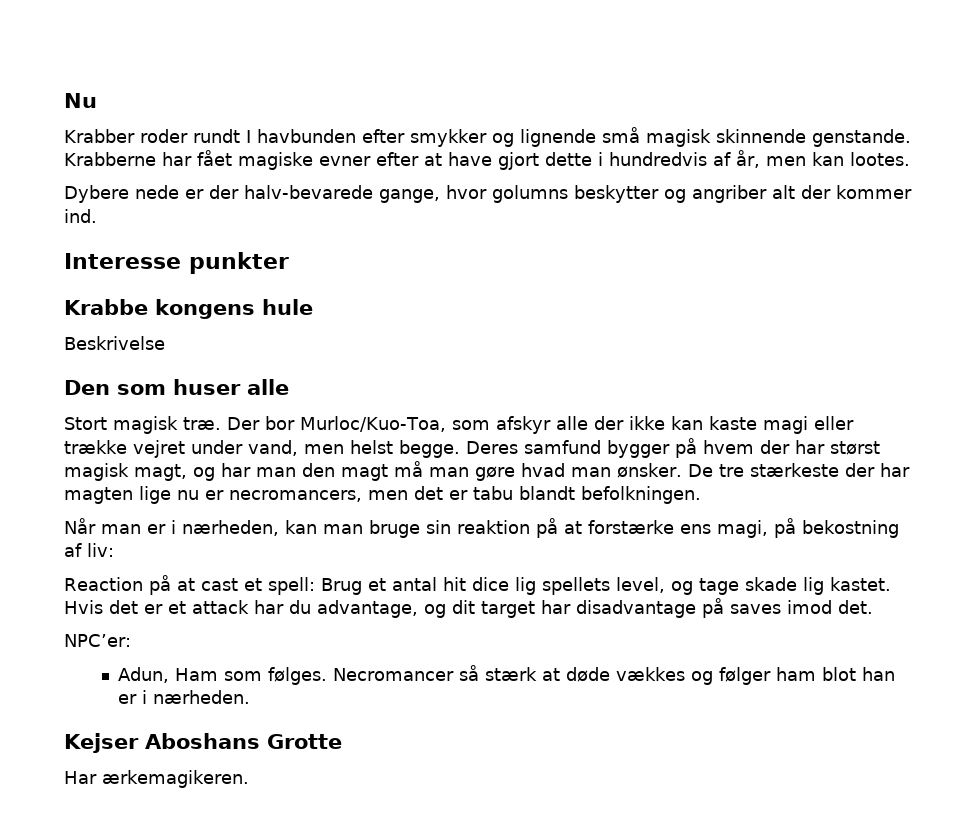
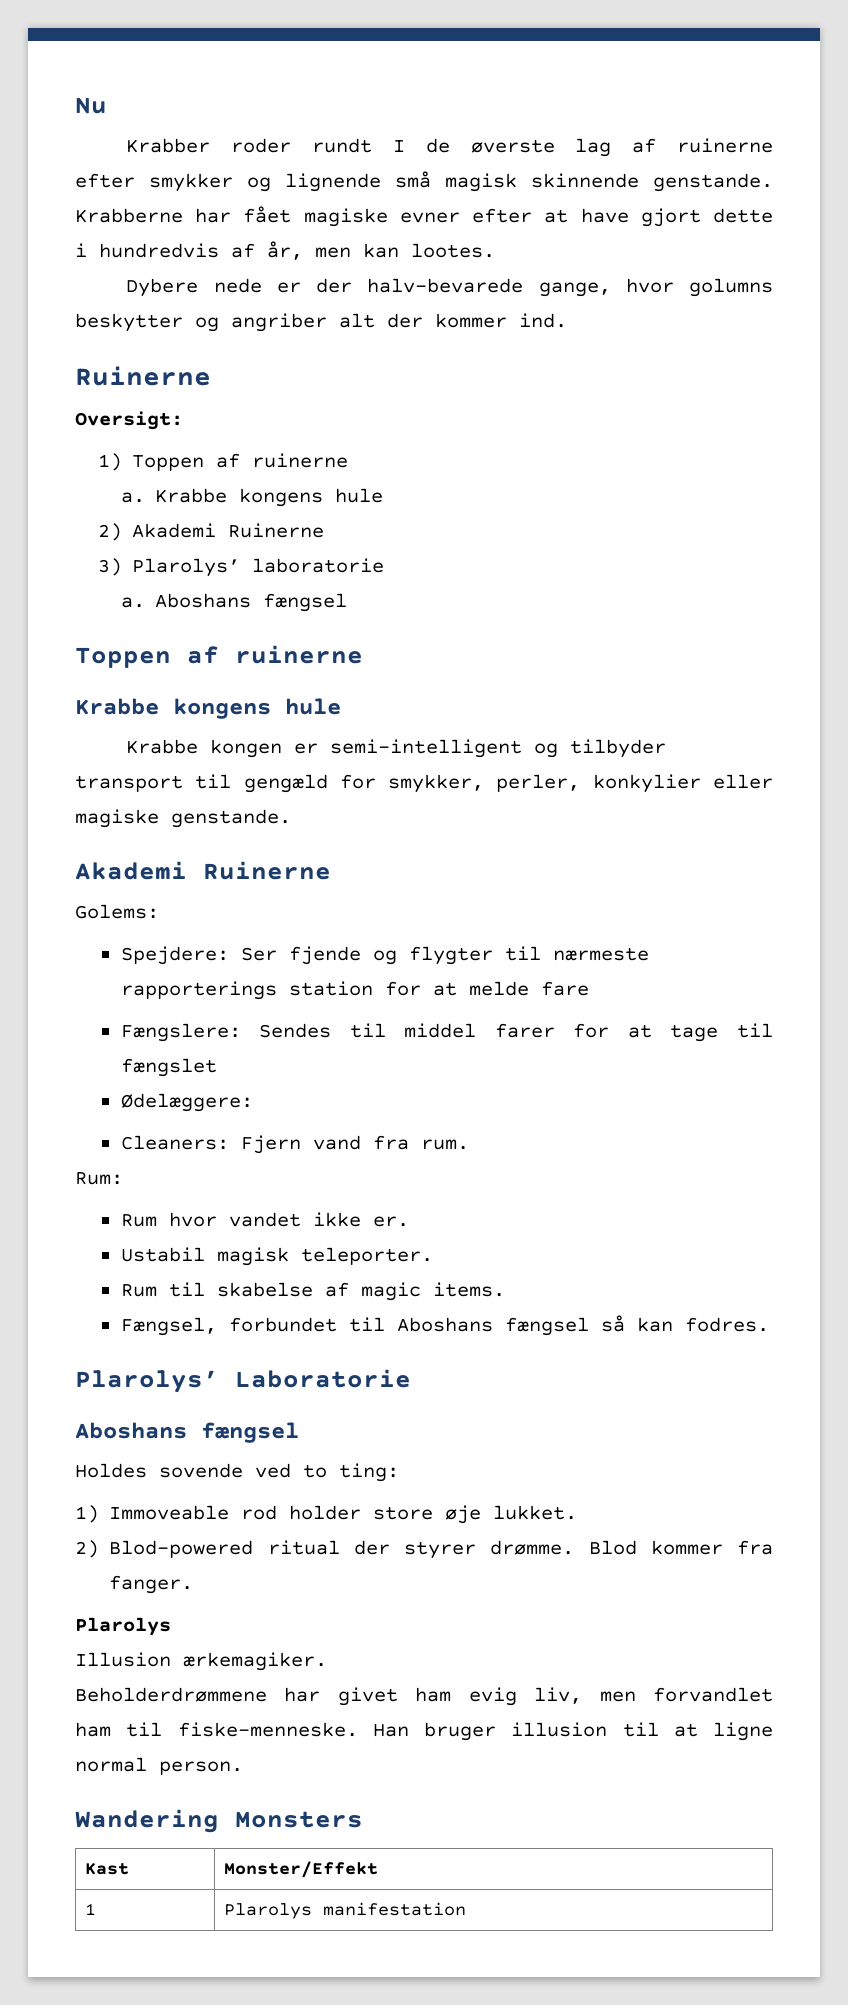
- Krabber roder rundt I havbunden efter smykker og lignende små magisk skinnende genstande.
+ Krabber roder rundt I de øverste lag af ruinerne efter smykker og lignende små magisk skinnende genstande.
  Dybere nede er der halv-bevarede gange, hvor golumns beskytter og angriber alt der kommer ind.
- Interesse punkter
+ Ruinerne
+ Oversigt:
+ 1) Toppen af ruinerne
+ a. Krabbe kongens hule
+ 2) Akademi Ruinerne
+ 3) Plarolys’ laboratorie
+ a. Aboshans fængsel
+ Toppen af ruinerne
  Krabbe kongens hule
- Beskrivelse
- Den som huser alle
- Stort magisk træ. Der bor Murloc/Kuo-Toa, som afskyr alle der ikke kan kaste magi eller trække vejret under vand, men helst begge. Deres samfund bygger på hvem der har størst magisk magt, og har man den magt må man gøre hvad man ønsker. De tre stærkeste der har magten lige nu er necromancers, men det er tabu blandt befolkningen.
- Når man er i nærheden, kan man bruge sin reaktion på at forstærke ens magi, på bekostning af liv:
- Reaction på at cast et spell: Brug et antal hit dice lig spellets level, og tage skade lig kastet. Hvis det er et attack har du advantage, og dit target har disadvantage på saves imod det.
- NPC’er:
- Adun, Ham som følges. Necromancer så stærk at døde vækkes og følger ham blot han er i nærheden.
- Kejser Aboshans Grotte
- Har ærkemagikeren.
+ Krabbe kongen er semi-intelligent og tilbyder transport til gengæld for smykker, perler, konkylier eller magiske genstande.
+ Akademi Ruinerne
+ Golems:
+ Spejdere: Ser fjende og flygter til nærmeste rapporterings station for at melde fare
+ Fængslere: Sendes til middel farer for at tage til fængslet
+ Ødelæggere:
+ Cleaners: Fjern vand fra rum.
+ Rum:
+ Rum hvor vandet ikke er.
+ Ustabil magisk teleporter.
+ Rum til skabelse af magic items.
+ Fængsel, forbundet til Aboshans fængsel så kan fodres.
+ Plarolys’ Laboratorie
+ Aboshans fængsel
+ Holdes sovende ved to ting:
+ 1) Immoveable rod holder store øje lukket.
+ 2) Blod-powered ritual der styrer drømme. Blod kommer fra fanger.
+ Plarolys
+ Illusion ærkemagiker.
+ Beholderdrømmene har givet ham evig liv, men forvandlet ham til fiske-menneske. Han bruger illusion til at ligne normal person.
+ Wandering Monsters
+ Kast | Monster/Effekt
+ 1 | Plarolys manifestation

